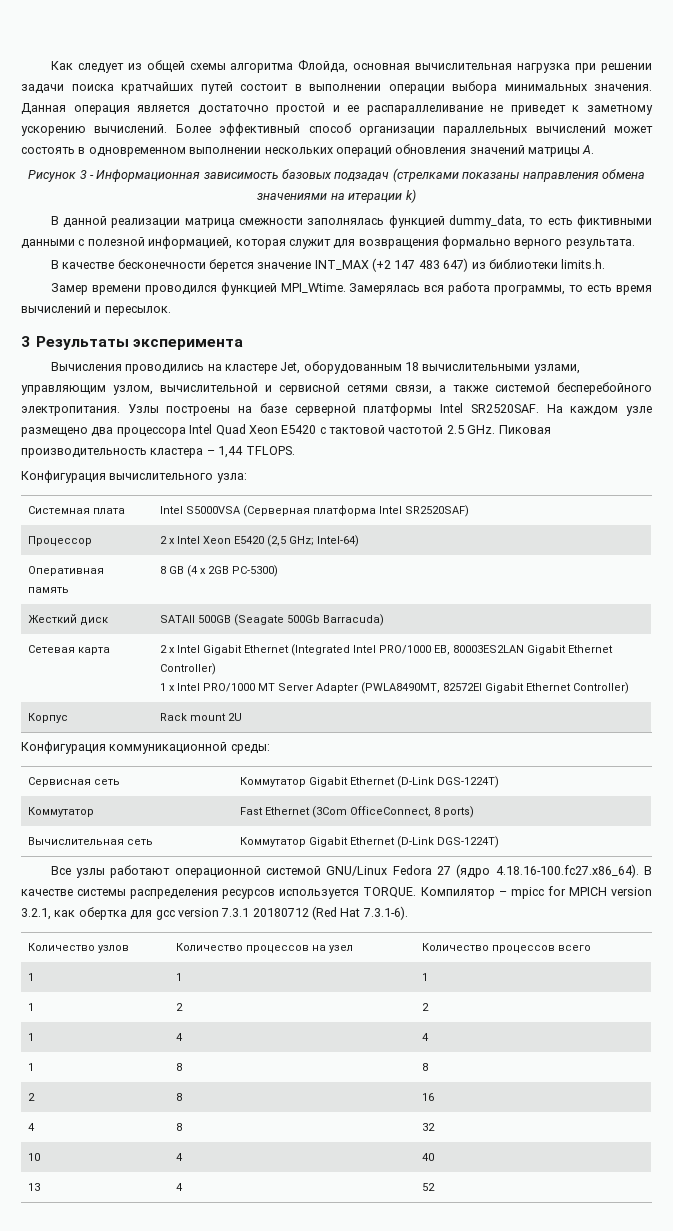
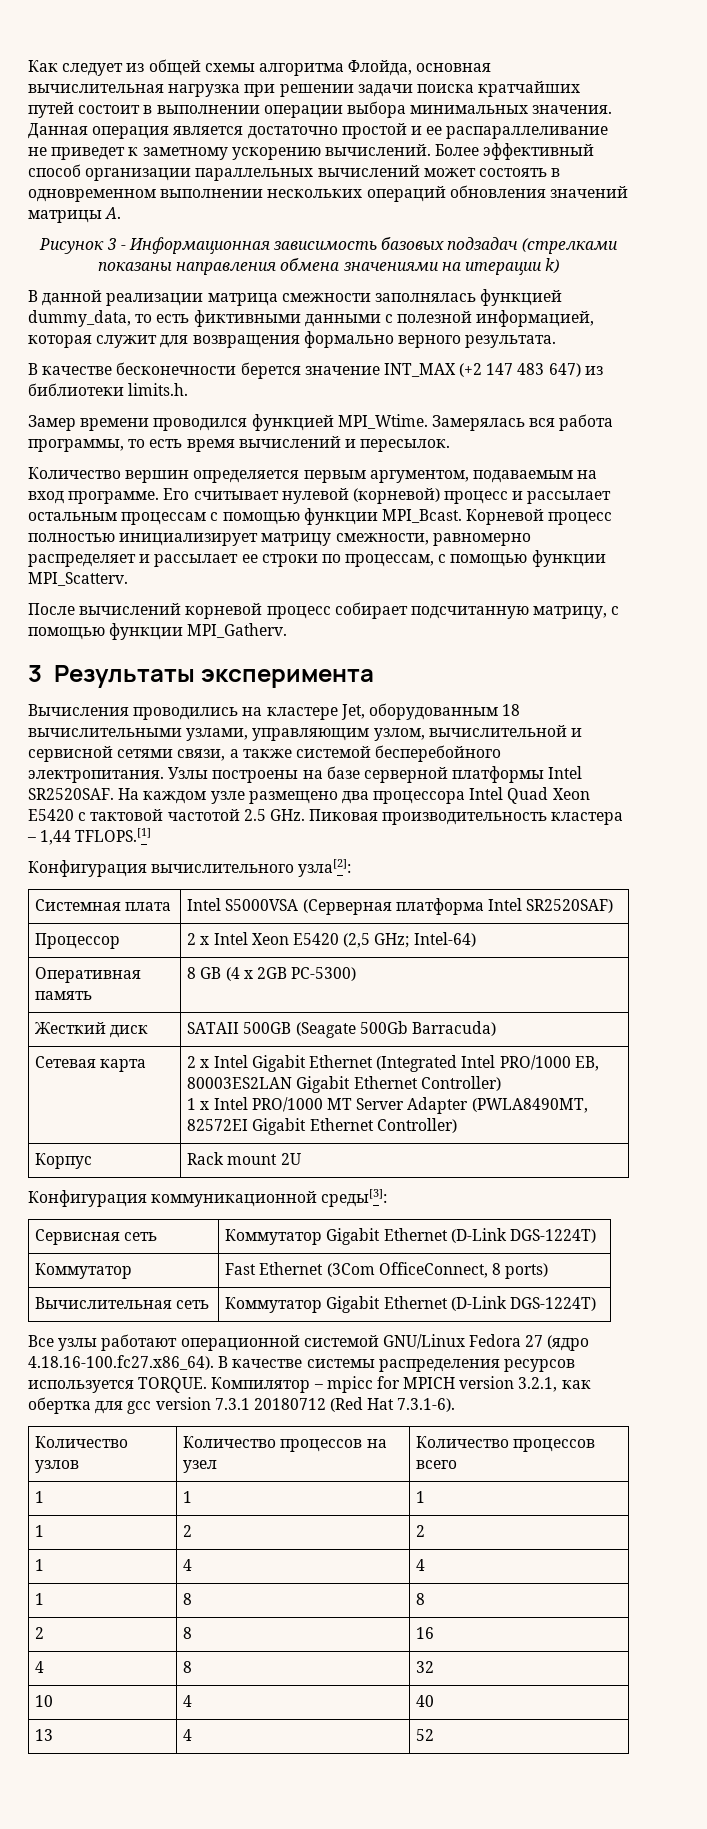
+ Количество вершин определяется первым аргументом, подаваемым на вход программе. Его считывает нулевой (корневой) процесс и рассылает остальным процессам с помощью функции MPI_Bcast. Корневой процесс полностью инициализирует матрицу смежности, равномерно распределяет и рассылает ее строки по процессам, с помощью функции MPI_Scatterv.
+ После вычислений корневой процесс собирает подсчитанную матрицу, с помощью функции MPI_Gatherv.
- На каждом узле размещено два процессора Intel Quad Xeon E5420 с тактовой частотой 2.5 GHz. Пиковая производительность кластера – 1,44 TFLOPS.
+ На каждом узле размещено два процессора Intel Quad Xeon E5420 с тактовой частотой 2.5 GHz. Пиковая производительность кластера – 1,44 TFLOPS.[1]
- Конфигурация вычислительного узла:
+ Конфигурация вычислительного узла[2]:
- Конфигурация коммуникационной среды:
+ Конфигурация коммуникационной среды[3]:

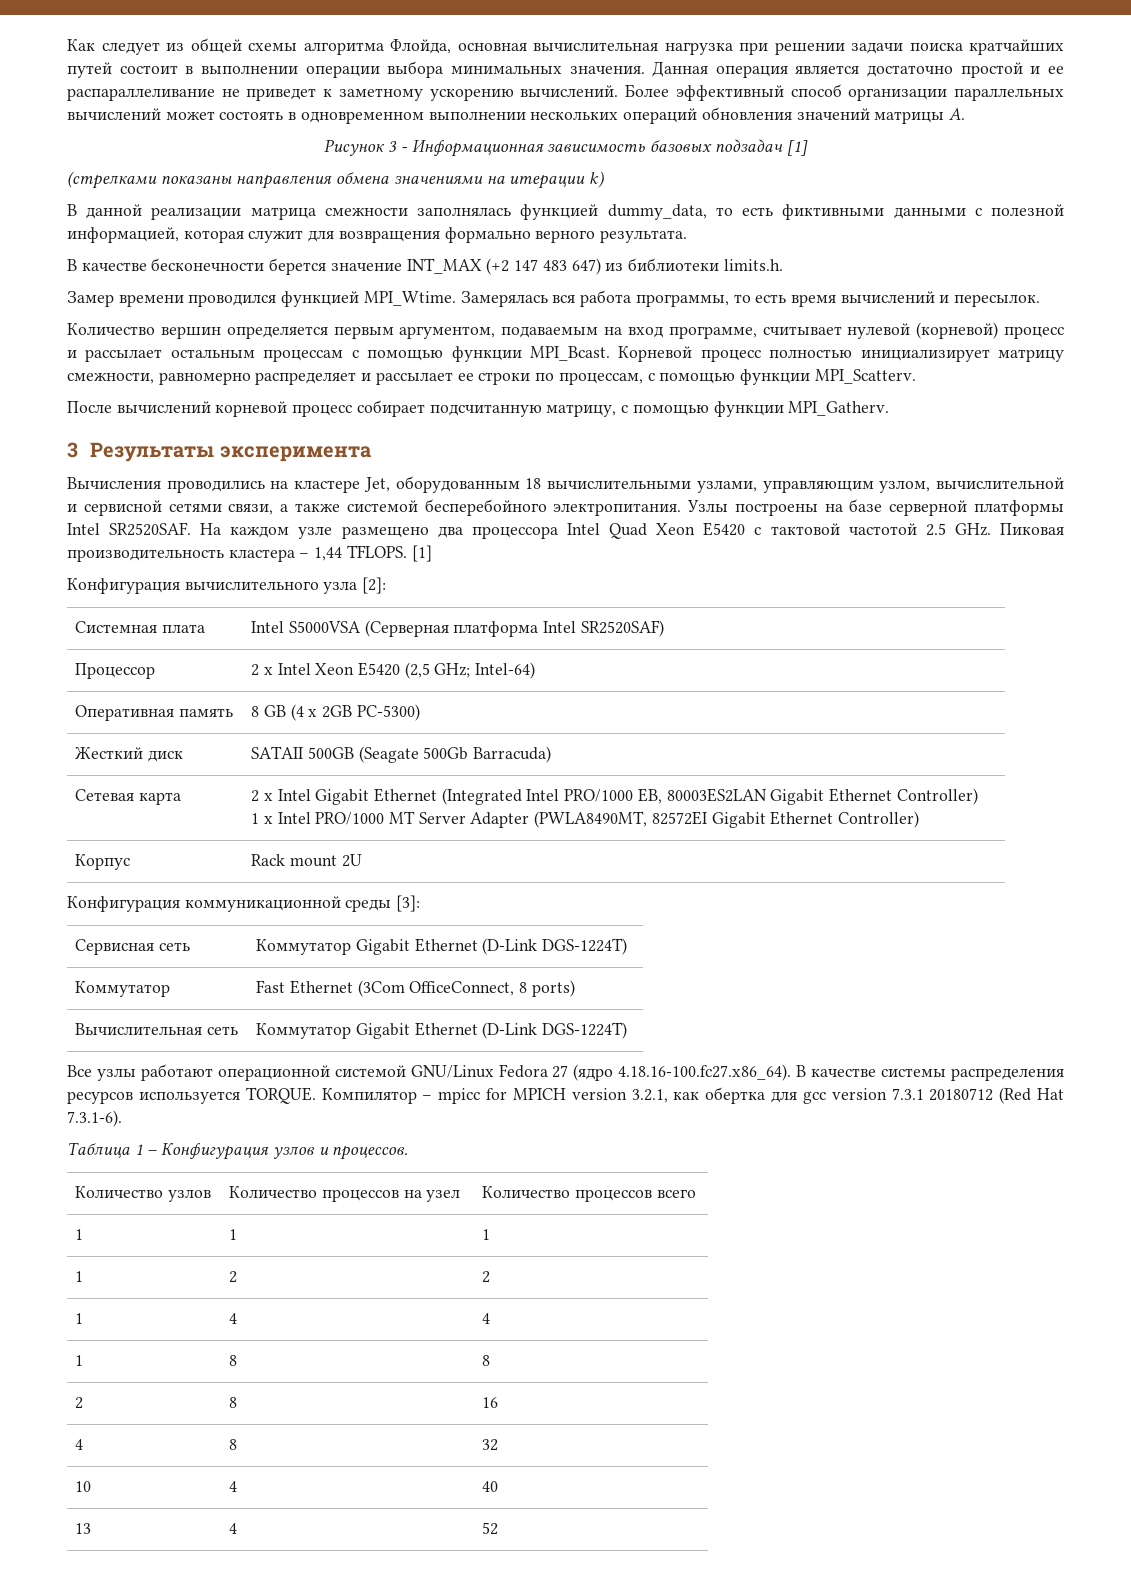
- Рисунок 3 - Информационная зависимость базовых подзадач (стрелками показаны направления обмена значениями на итерации k)
+ Рисунок 3 - Информационная зависимость базовых подзадач [1]
+ (стрелками показаны направления обмена значениями на итерации k)
- Количество вершин определяется первым аргументом, подаваемым на вход программе. Его считывает нулевой (корневой) процесс и рассылает остальным процессам с помощью функции MPI_Bcast.
+ Количество вершин определяется первым аргументом, подаваемым на вход программе, считывает нулевой (корневой) процесс и рассылает остальным процессам с помощью функции MPI_Bcast.
- На каждом узле размещено два процессора Intel Quad Xeon E5420 с тактовой частотой 2.5 GHz. Пиковая производительность кластера – 1,44 TFLOPS.[1]
+ На каждом узле размещено два процессора Intel Quad Xeon E5420 с тактовой частотой 2.5 GHz. Пиковая производительность кластера – 1,44 TFLOPS. [1]
- Конфигурация вычислительного узла[2]:
+ Конфигурация вычислительного узла [2]:
- Конфигурация коммуникационной среды[3]:
+ Конфигурация коммуникационной среды [3]:
+ Таблица 1 – Конфигурация узлов и процессов.

